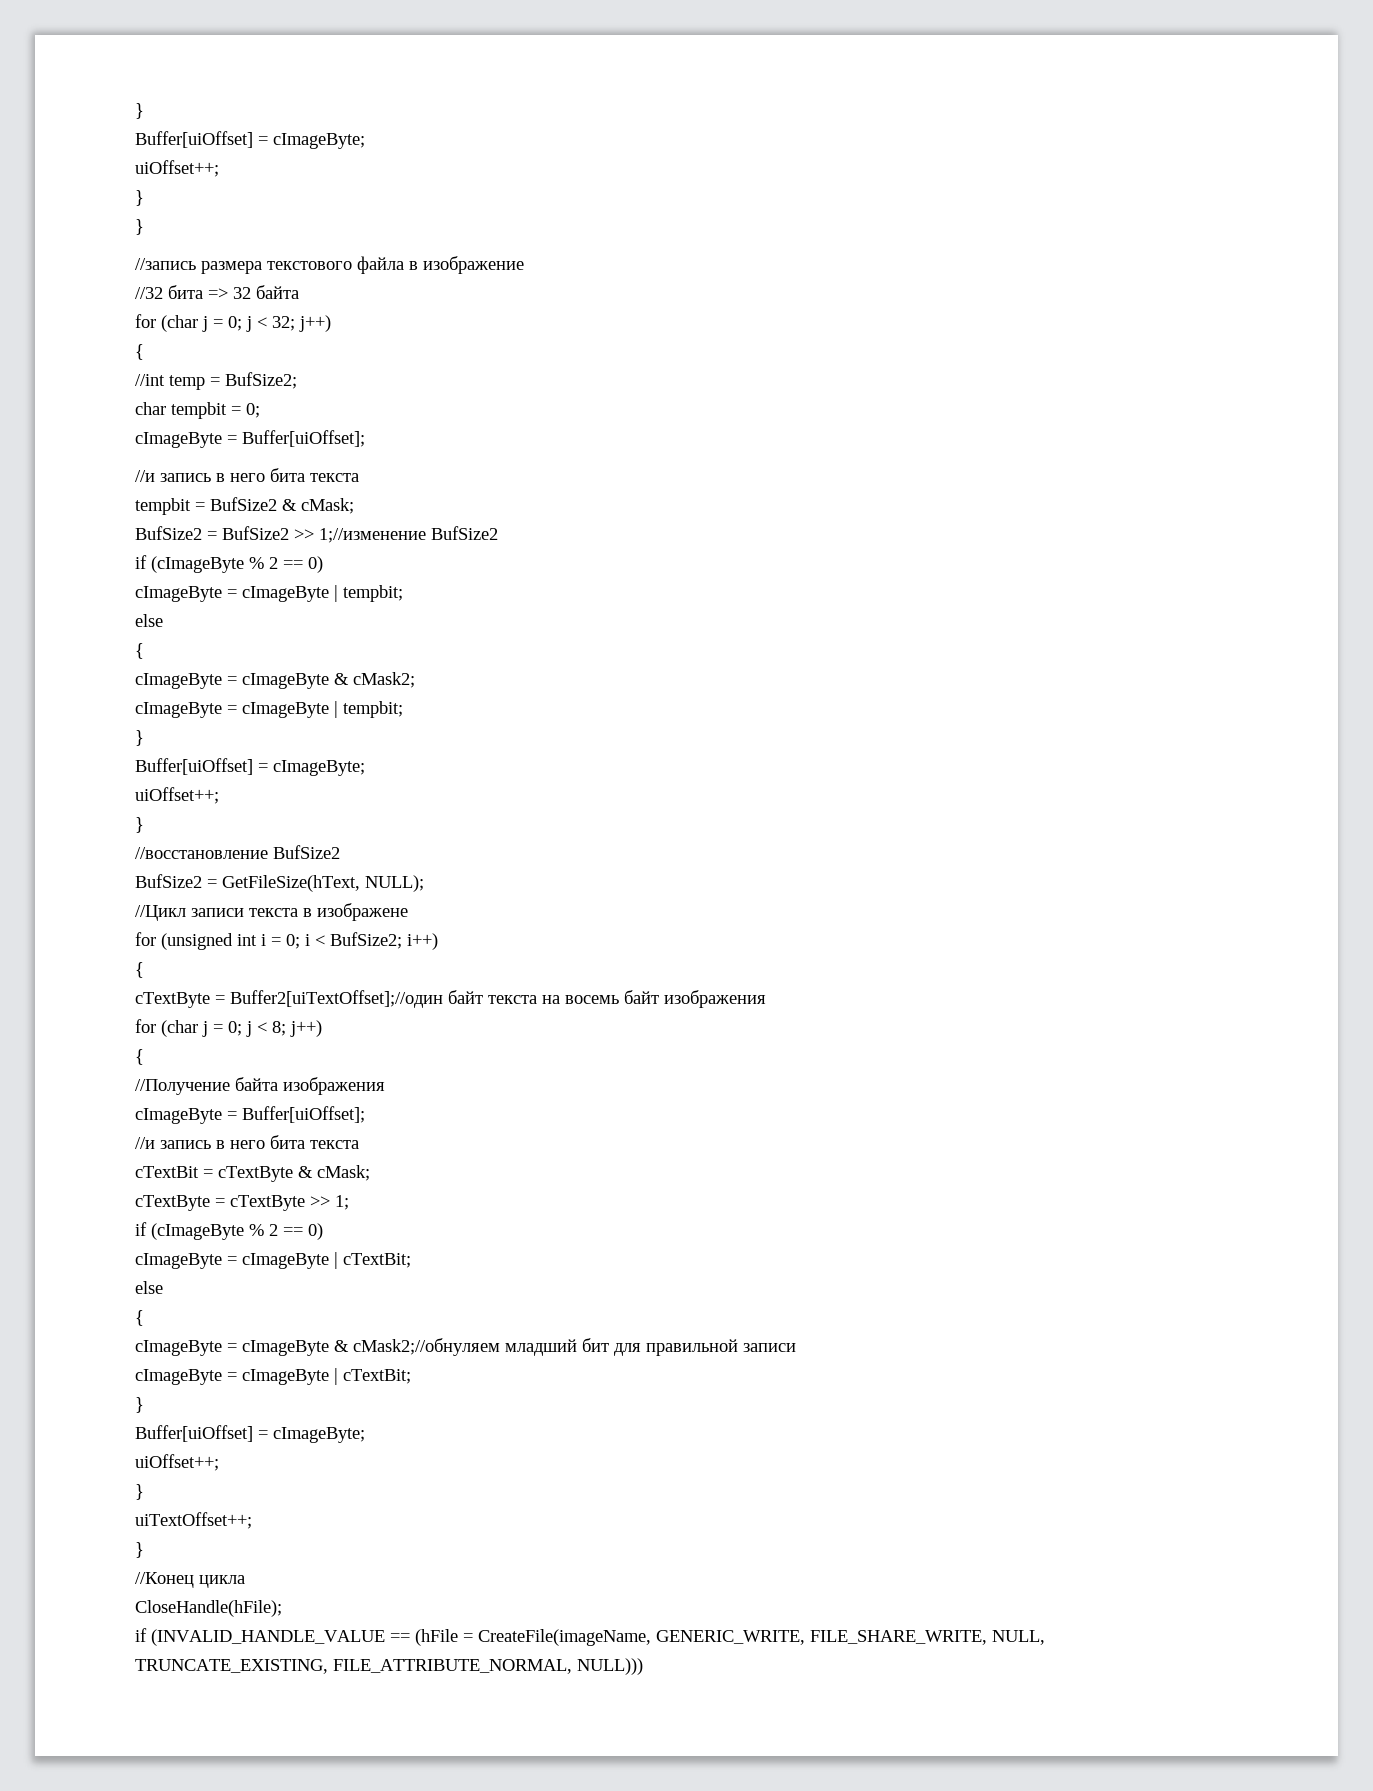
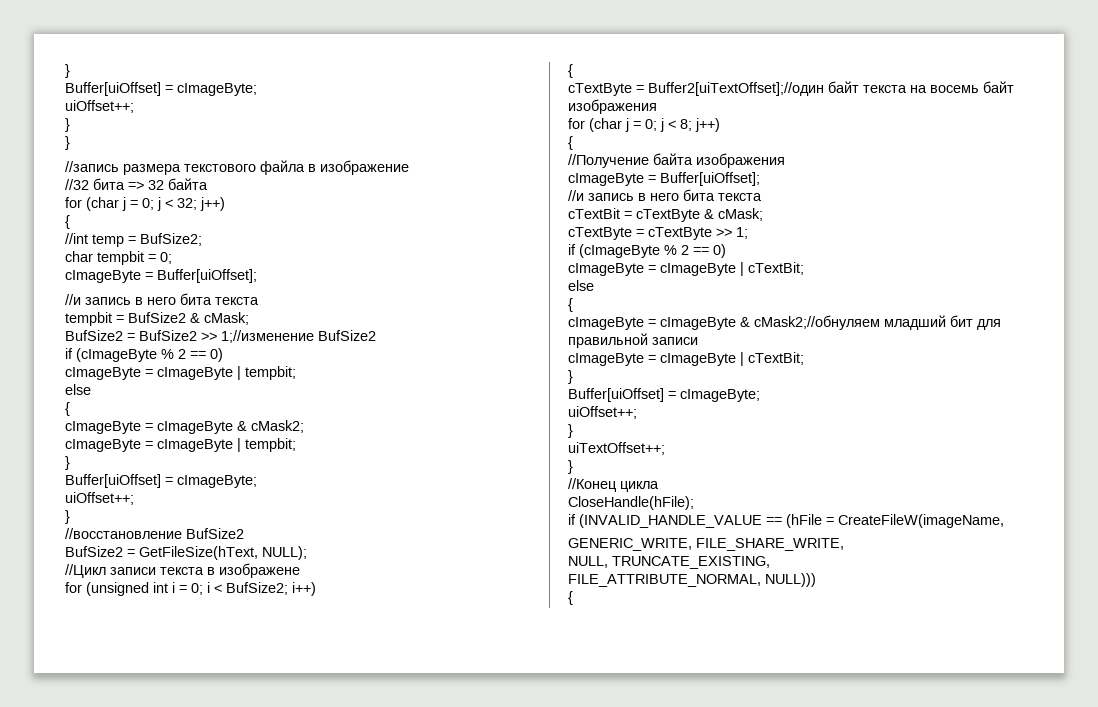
- if (INVALID_HANDLE_VALUE == (hFile = CreateFile(imageName, GENERIC_WRITE, FILE_SHARE_WRITE, NULL, TRUNCATE_EXISTING, FILE_ATTRIBUTE_NORMAL, NULL)))
+ if (INVALID_HANDLE_VALUE == (hFile = CreateFileW(imageName,
+ GENERIC_WRITE, FILE_SHARE_WRITE,
+ NULL, TRUNCATE_EXISTING,
+ FILE_ATTRIBUTE_NORMAL, NULL)))
+ {

